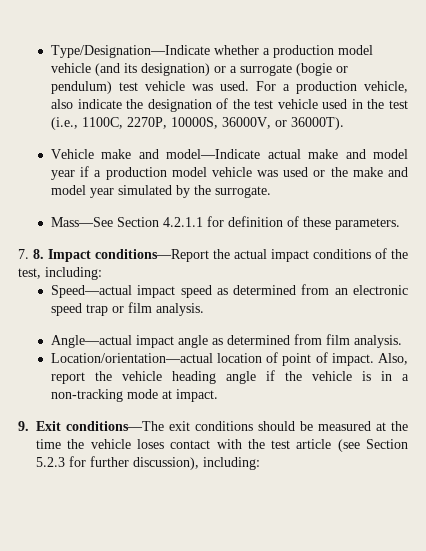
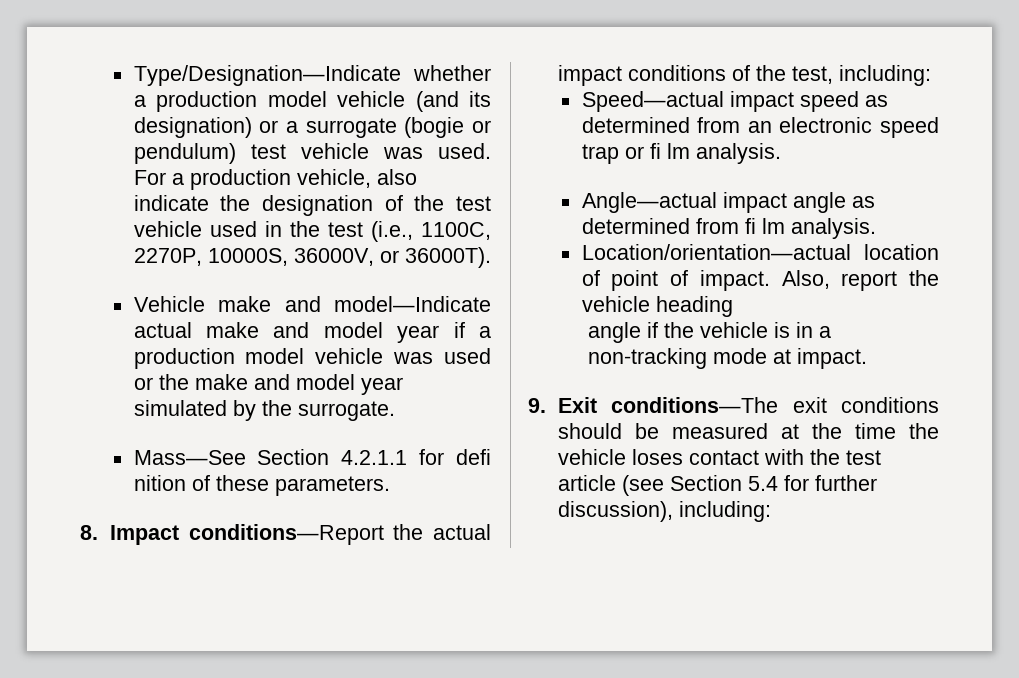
- Mass—See Section 4.2.1.1 for definition of these parameters.
+ Mass—See Section 4.2.1.1 for defi nition of these parameters.
- 7. 8. Impact conditions—Report the actual impact conditions of the test, including:
+ 8. Impact conditions—Report the actual impact conditions of the test, including:
- Speed—actual impact speed as determined from an electronic speed trap or film analysis.
+ Speed—actual impact speed as determined from an electronic speed trap or fi lm analysis.
- Angle—actual impact angle as determined from film analysis.
+ Angle—actual impact angle as determined from fi lm analysis.
- Also, report the vehicle heading angle if the vehicle is in a non-tracking mode at impact.
+ Also, report the vehicle heading
+ angle if the vehicle is in a non-tracking mode at impact.
- 9. Exit conditions—The exit conditions should be measured at the time the vehicle loses contact with the test article (see Section 5.2.3 for further discussion), including:
+ 9. Exit conditions—The exit conditions should be measured at the time the vehicle loses contact with the test article (see Section 5.4 for further discussion), including:

